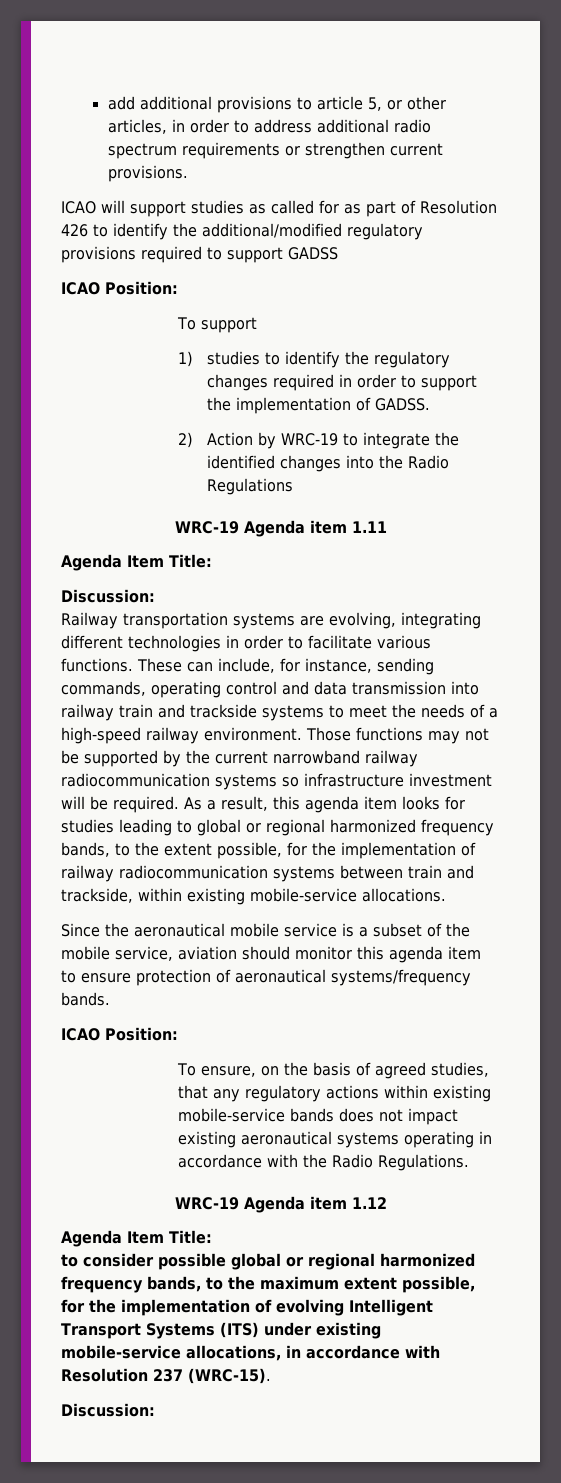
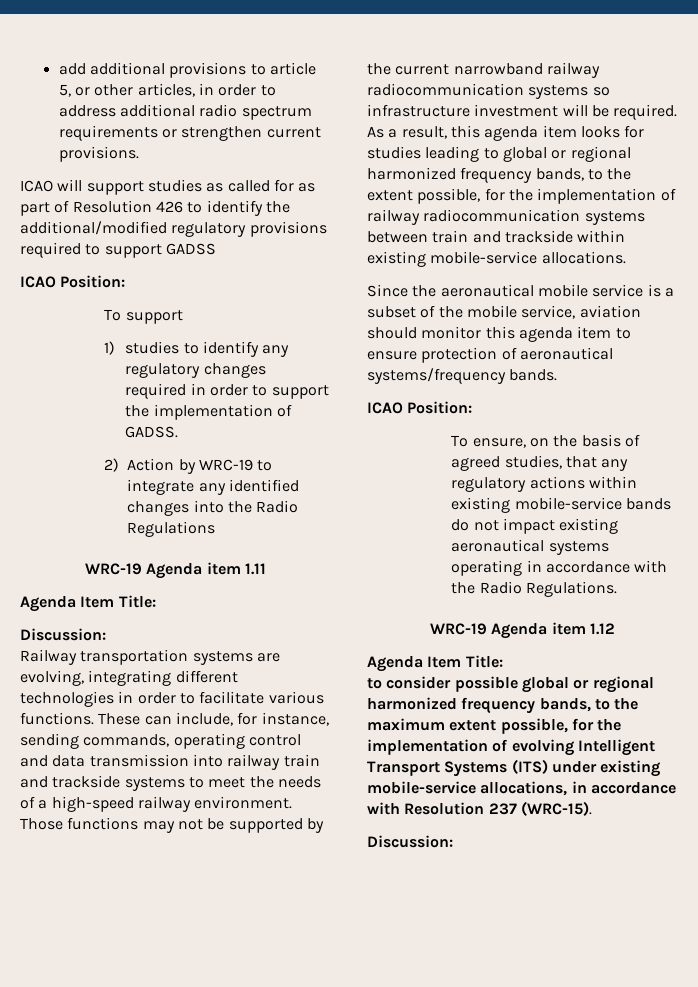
- 1) studies to identify the regulatory changes required in order to support the implementation of GADSS.
+ 1) studies to identify any regulatory changes required in order to support the implementation of GADSS.
- 2) Action by WRC-19 to integrate the identified changes into the Radio Regulations
+ 2) Action by WRC-19 to integrate any identified changes into the Radio Regulations
- As a result, this agenda item looks for studies leading to global or regional harmonized frequency bands, to the extent possible, for the implementation of railway radiocommunication systems between train and trackside, within existing mobile-service allocations.
+ As a result, this agenda item looks for studies leading to global or regional harmonized frequency bands, to the extent possible, for the implementation of railway radiocommunication systems between train and trackside within existing mobile-service allocations.
- To ensure, on the basis of agreed studies, that any regulatory actions within existing mobile-service bands does not impact existing aeronautical systems operating in accordance with the Radio Regulations.
+ To ensure, on the basis of agreed studies, that any regulatory actions within existing mobile-service bands do not impact existing aeronautical systems operating in accordance with the Radio Regulations.

